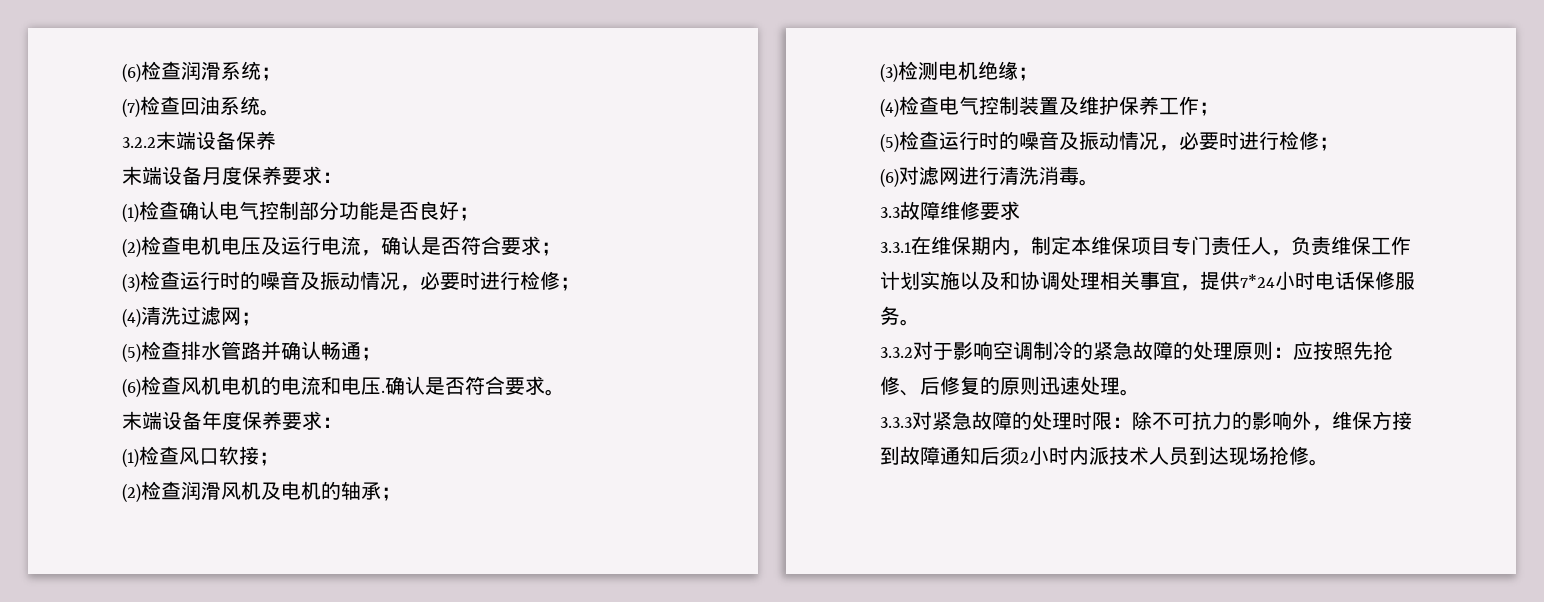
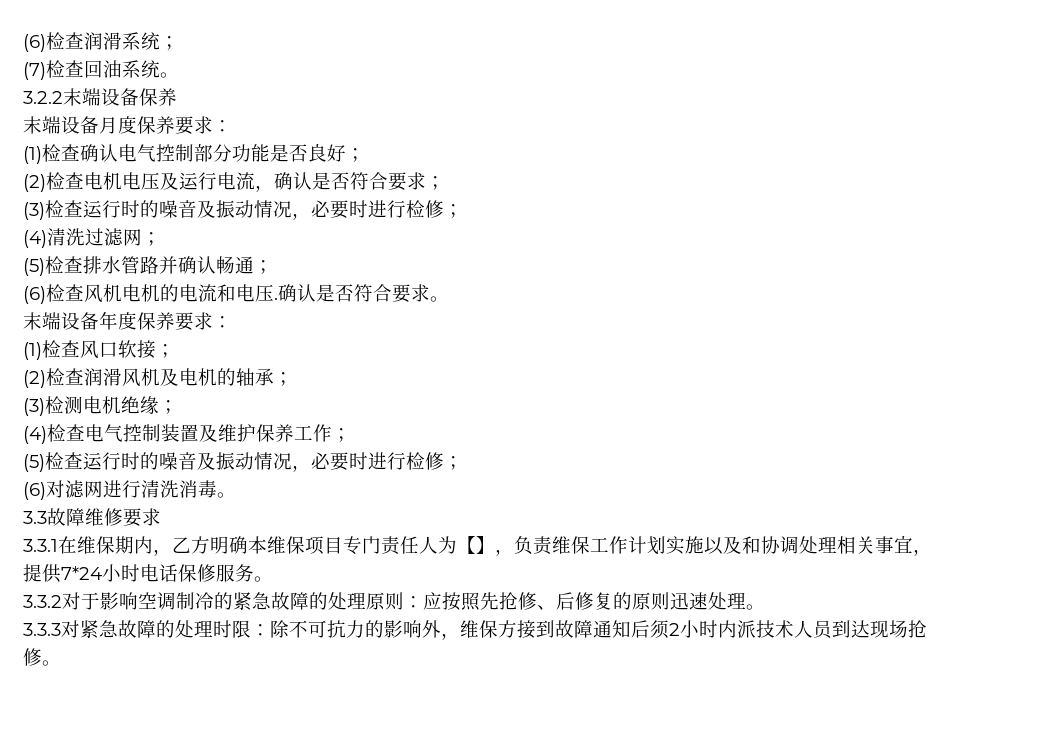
- 3.3.1在维保期内，制定本维保项目专门责任人，负责维保工作计划实施以及和协调处理相关事宜，提供7*24小时电话保修服务。
+ 3.3.1在维保期内，乙方明确本维保项目专门责任人为【】，负责维保工作计划实施以及和协调处理相关事宜，提供7*24小时电话保修服务。

